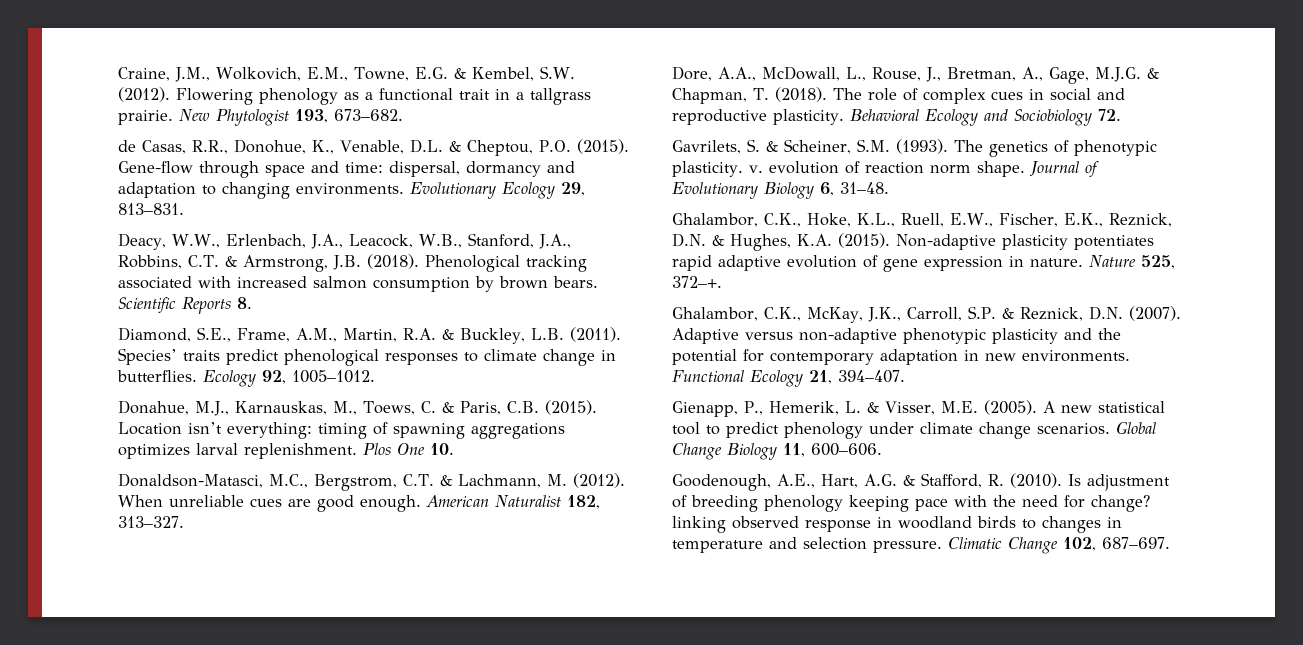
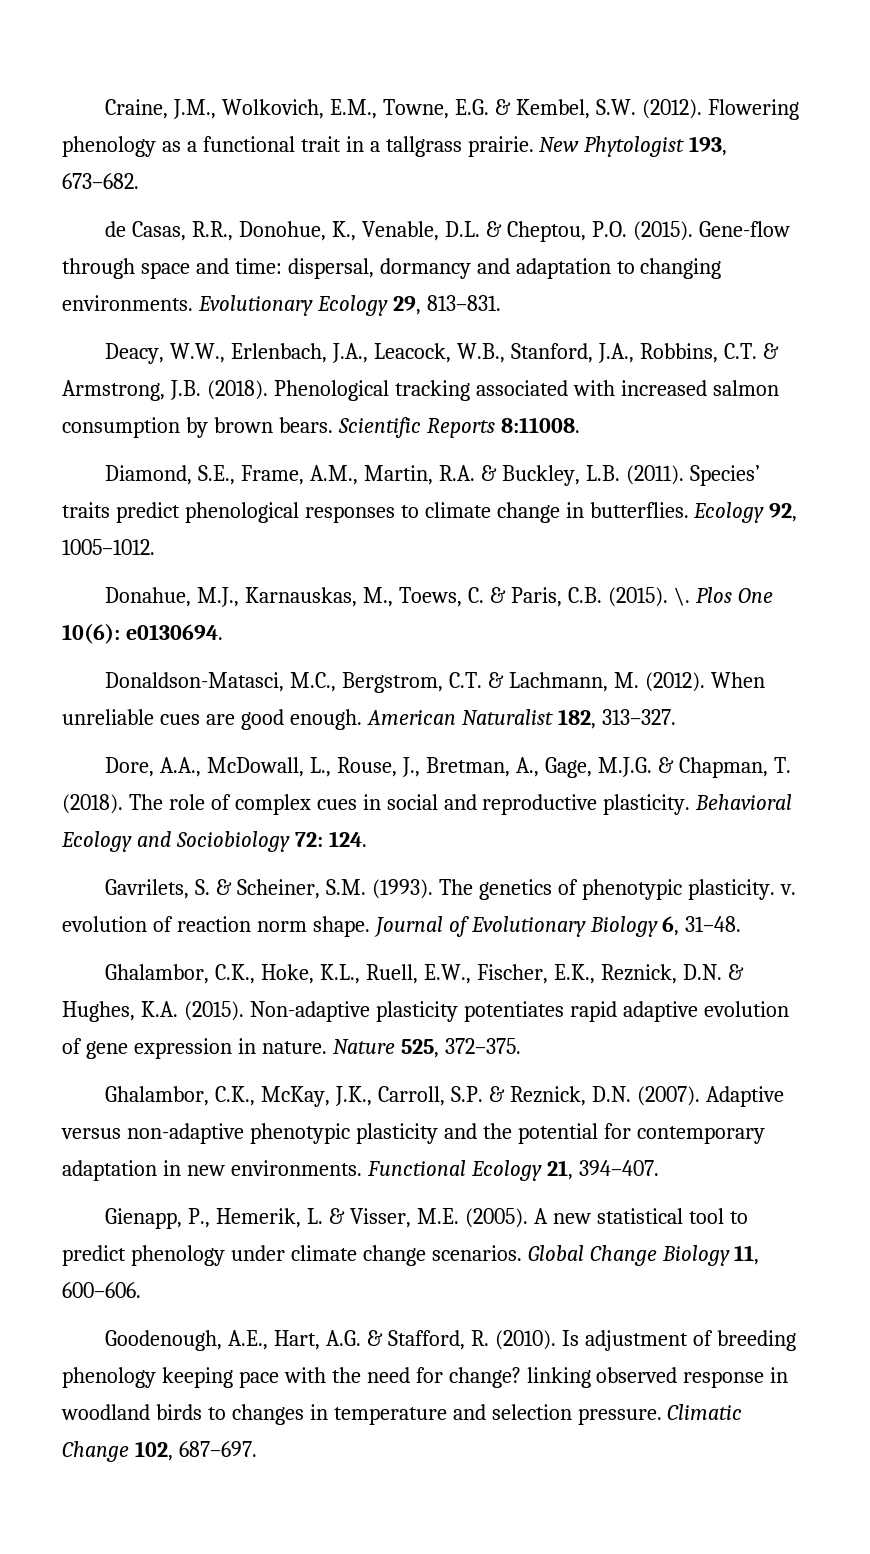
- Scientific Reports 8.
+ Scientific Reports 8:11008.
- Location isn’t everything: timing of spawning aggregations optimizes larval replenishment. Plos One 10.
+ \. Plos One 10(6): e0130694.
- Behavioral Ecology and Sociobiology 72.
+ Behavioral Ecology and Sociobiology 72: 124.
- Nature 525, 372–+.
+ Nature 525, 372–375.

